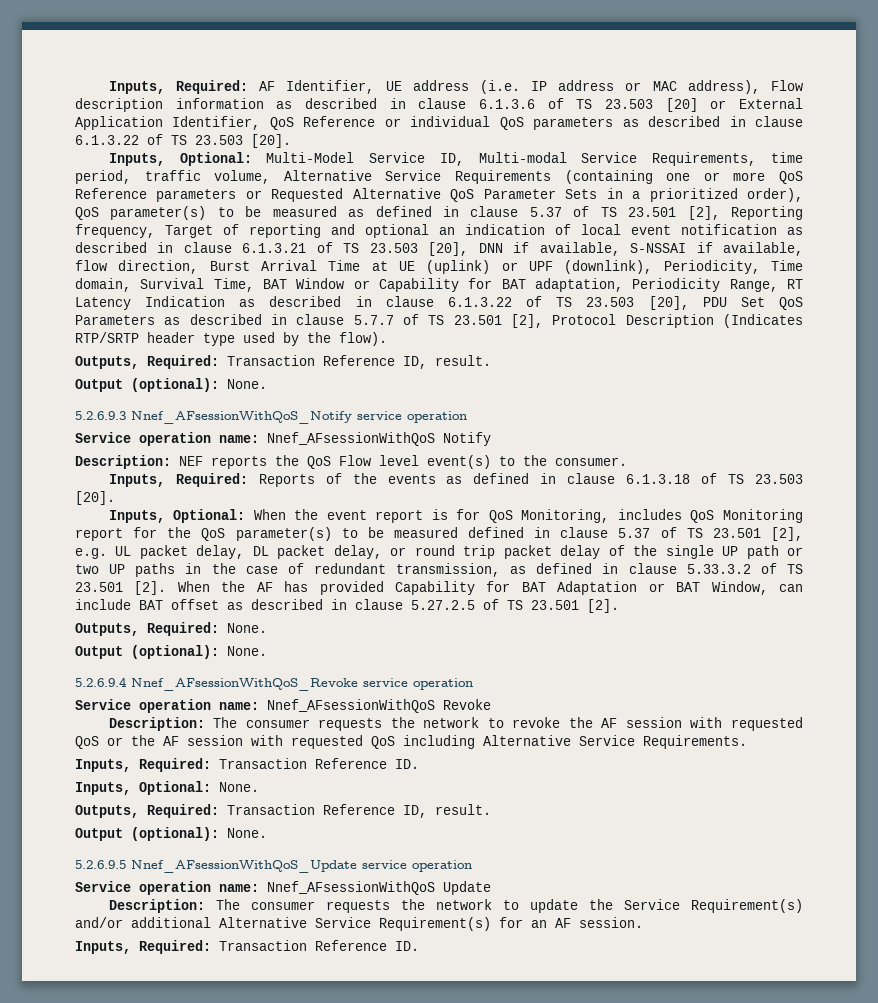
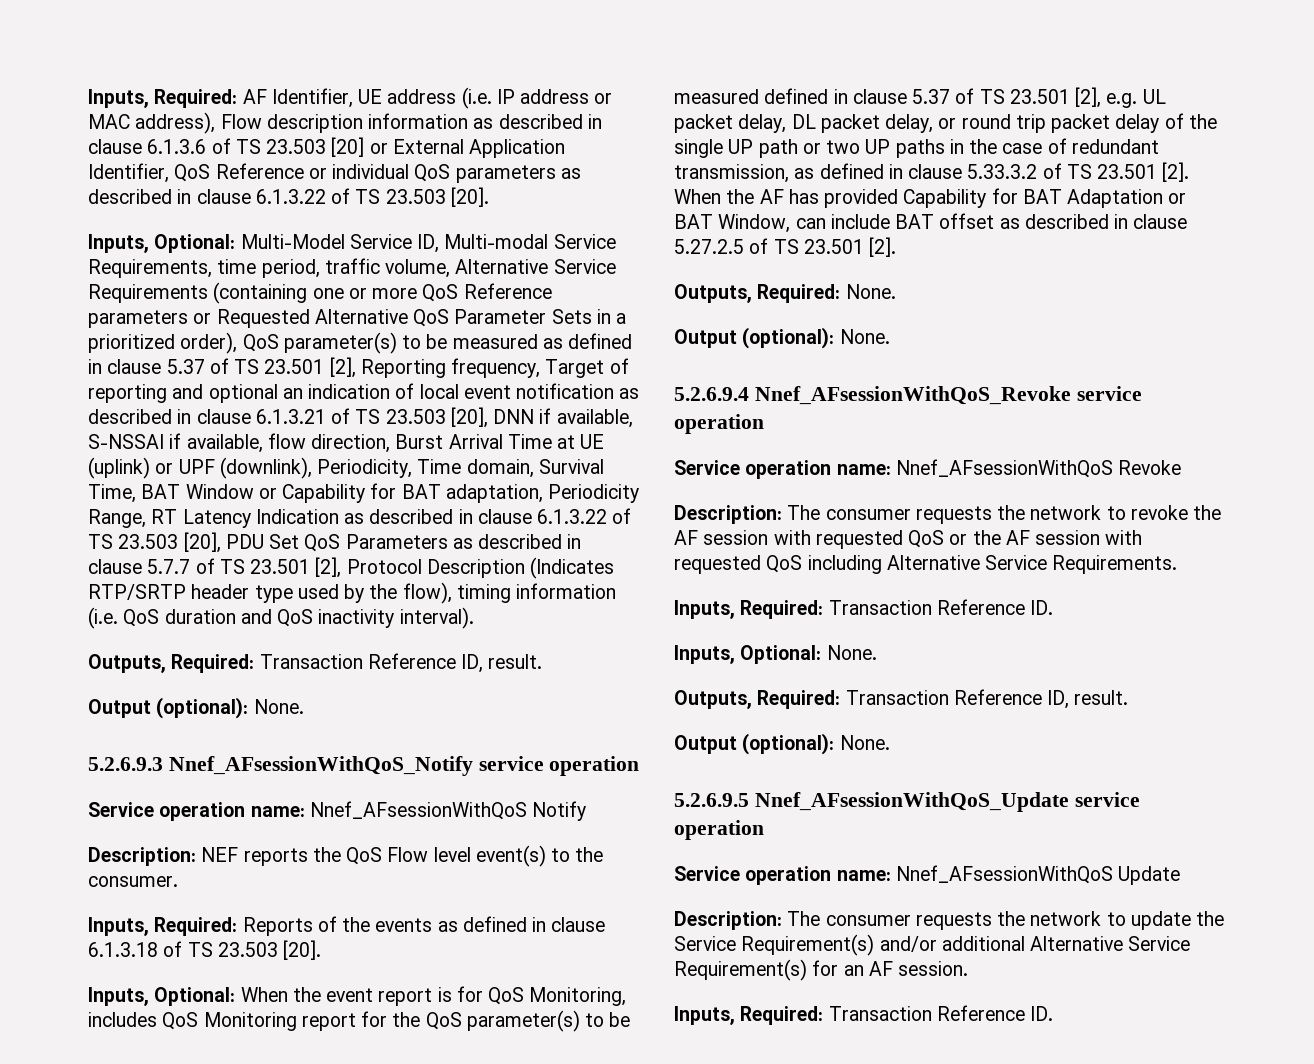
- Multi-Model Service ID, Multi-modal Service Requirements, time period, traffic volume, Alternative Service Requirements (containing one or more QoS Reference parameters or Requested Alternative QoS Parameter Sets in a prioritized order), QoS parameter(s) to be measured as defined in clause 5.37 of TS 23.501 [2], Reporting frequency, Target of reporting and optional an indication of local event notification as described in clause 6.1.3.21 of TS 23.503 [20], DNN if available, S-NSSAI if available, flow direction, Burst Arrival Time at UE (uplink) or UPF (downlink), Periodicity, Time domain, Survival Time, BAT Window or Capability for BAT adaptation, Periodicity Range, RT Latency Indication as described in clause 6.1.3.22 of TS 23.503 [20], PDU Set QoS Parameters as described in clause 5.7.7 of TS 23.501 [2], Protocol Description (Indicates RTP/SRTP header type used by the flow).
+ Multi-Model Service ID, Multi-modal Service Requirements, time period, traffic volume, Alternative Service Requirements (containing one or more QoS Reference parameters or Requested Alternative QoS Parameter Sets in a prioritized order), QoS parameter(s) to be measured as defined in clause 5.37 of TS 23.501 [2], Reporting frequency, Target of reporting and optional an indication of local event notification as described in clause 6.1.3.21 of TS 23.503 [20], DNN if available, S-NSSAI if available, flow direction, Burst Arrival Time at UE (uplink) or UPF (downlink), Periodicity, Time domain, Survival Time, BAT Window or Capability for BAT adaptation, Periodicity Range, RT Latency Indication as described in clause 6.1.3.22 of TS 23.503 [20], PDU Set QoS Parameters as described in clause 5.7.7 of TS 23.501 [2], Protocol Description (Indicates RTP/SRTP header type used by the flow), timing information (i.e. QoS duration and QoS inactivity interval).

